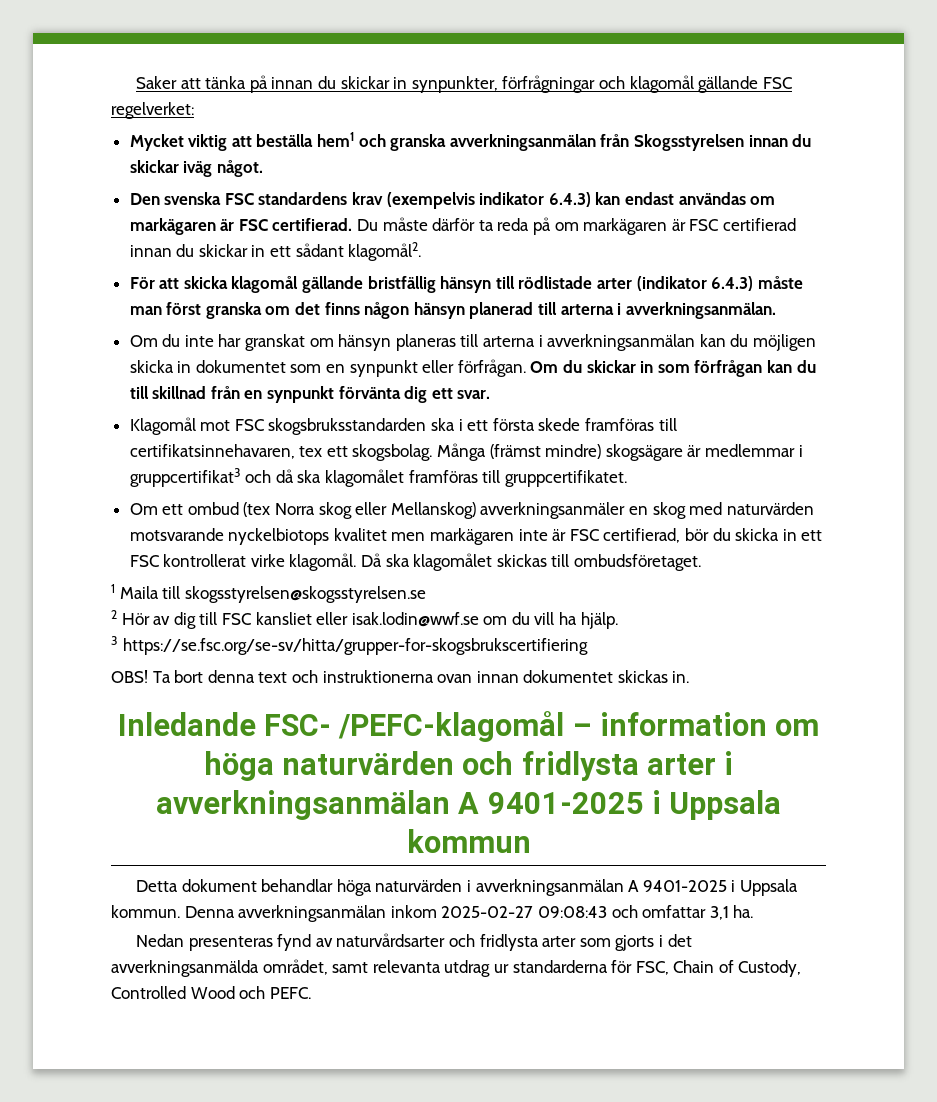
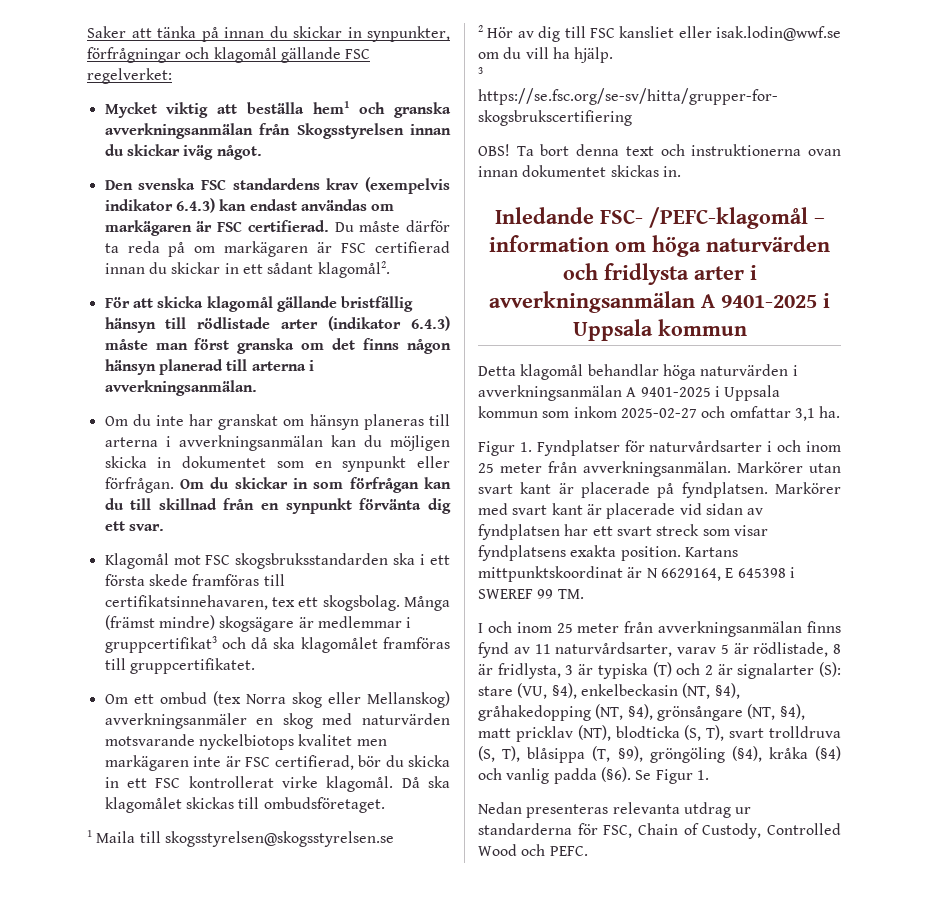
- Detta dokument behandlar höga naturvärden i avverkningsanmälan A 9401-2025 i Uppsala kommun. Denna avverkningsanmälan inkom 2025-02-27 09:08:43 och omfattar 3,1 ha.
+ Detta klagomål behandlar höga naturvärden i avverkningsanmälan A 9401-2025 i Uppsala kommun som inkom 2025-02-27 och omfattar 3,1 ha.
- Nedan presenteras fynd av naturvårdsarter och fridlysta arter som gjorts i det avverkningsanmälda området, samt relevanta utdrag ur standarderna för FSC, Chain of Custody, Controlled Wood och PEFC.
+ Figur 1. Fyndplatser för naturvårdsarter i och inom 25 meter från avverkningsanmälan. Markörer utan svart kant är placerade på fyndplatsen. Markörer med svart kant är placerade vid sidan av fyndplatsen har ett svart streck som visar fyndplatsens exakta position. Kartans mittpunktskoordinat är N 6629164, E 645398 i SWEREF 99 TM.
+ I och inom 25 meter från avverkningsanmälan finns fynd av 11 naturvårdsarter, varav 5 är rödlistade, 8 är fridlysta, 3 är typiska (T) och 2 är signalarter (S): stare (VU, §4), enkelbeckasin (NT, §4), gråhakedopping (NT, §4), grönsångare (NT, §4), matt pricklav (NT), blodticka (S, T), svart trolldruva (S, T), blåsippa (T, §9), gröngöling (§4), kråka (§4) och vanlig padda (§6). Se Figur 1.
+ Nedan presenteras relevanta utdrag ur standarderna för FSC, Chain of Custody, Controlled Wood och PEFC.

